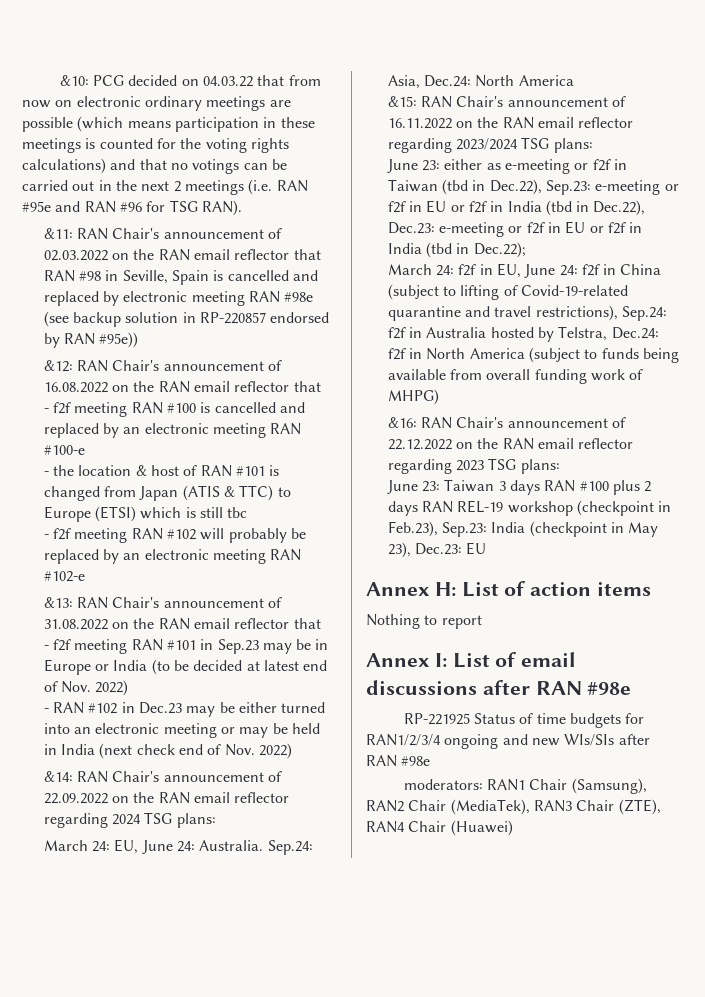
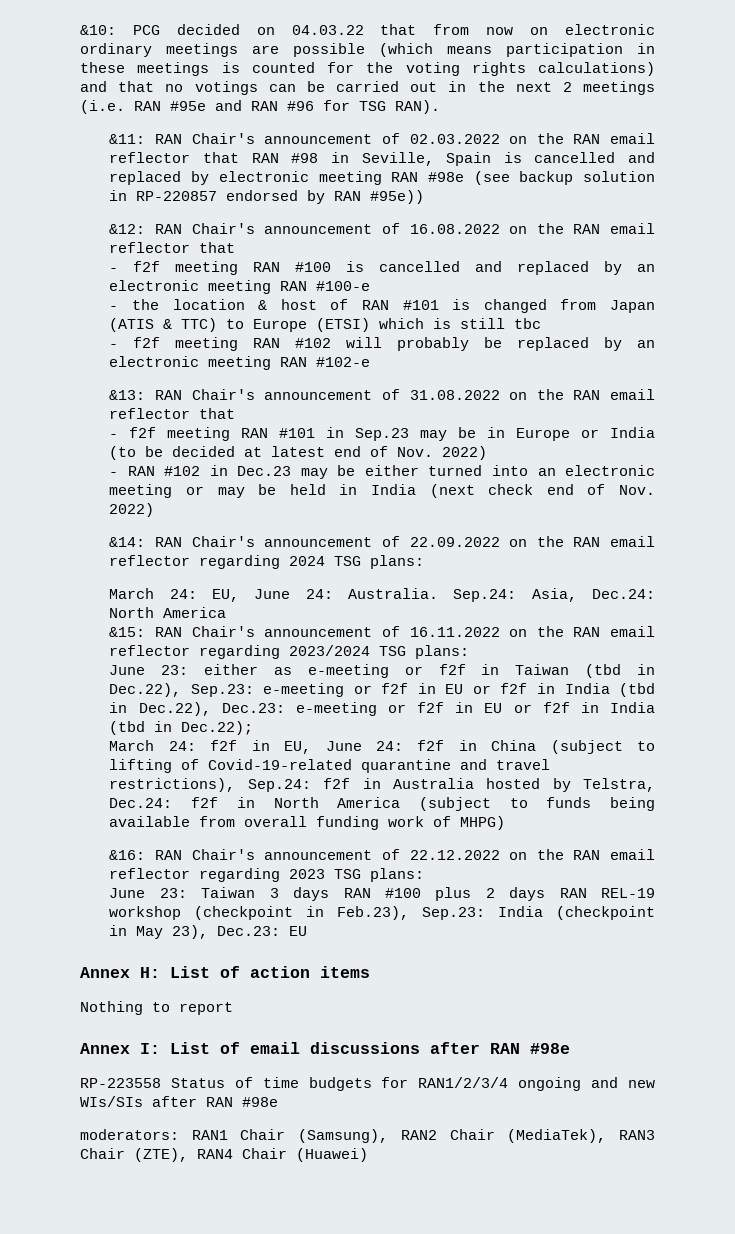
- RP-221925 Status of time budgets for RAN1/2/3/4 ongoing and new WIs/SIs after RAN #98e
+ RP-223558 Status of time budgets for RAN1/2/3/4 ongoing and new WIs/SIs after RAN #98e

